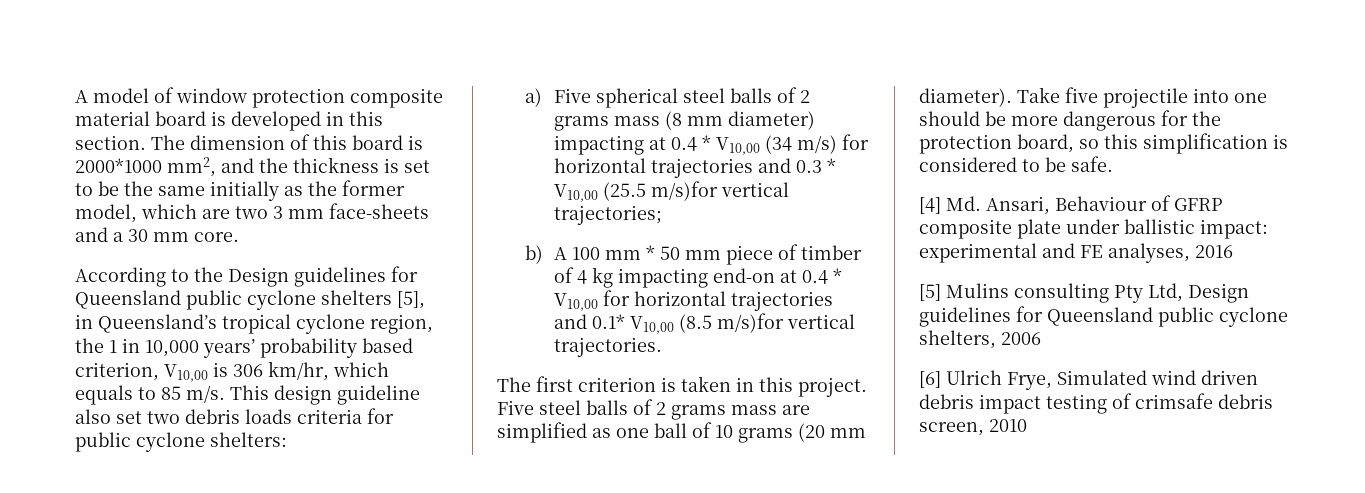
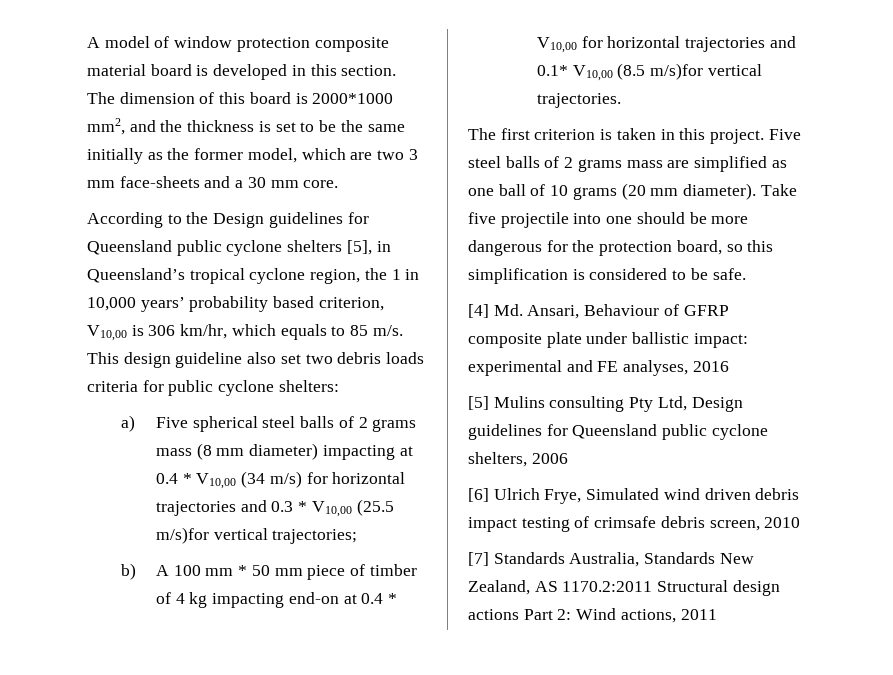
+ [7] Standards Australia, Standards New Zealand, AS 1170.2:2011 Structural design actions Part 2: Wind actions, 2011

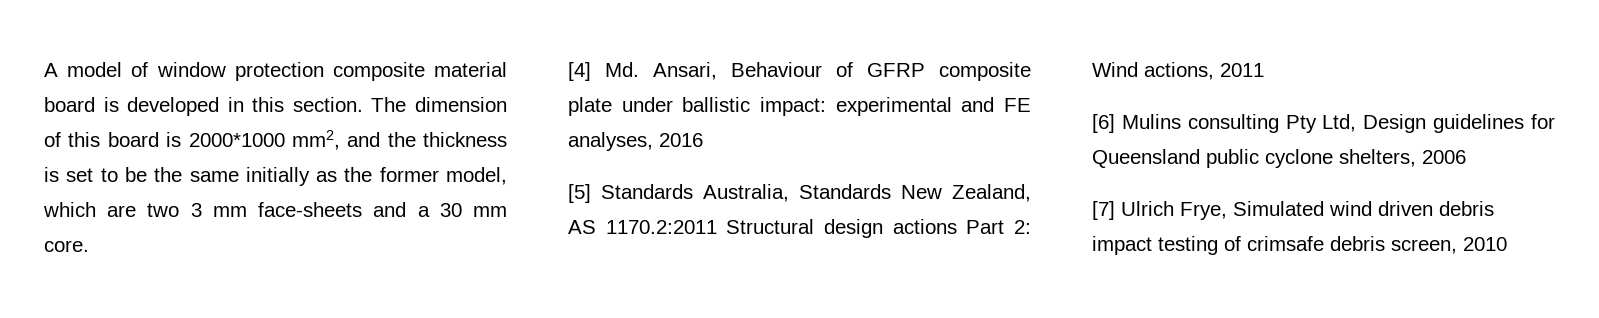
- According to the Design guidelines for Queensland public cyclone shelters [5], in Queensland’s tropical cyclone region, the 1 in 10,000 years’ probability based criterion, V10,00 is 306 km/hr, which equals to 85 m/s. This design guideline also set two debris loads criteria for public cyclone shelters:
- a) Five spherical steel balls of 2 grams mass (8 mm diameter) impacting at 0.4 * V10,00 (34 m/s) for horizontal trajectories and 0.3 * V10,00 (25.5 m/s)for vertical trajectories;
- b) A 100 mm * 50 mm piece of timber of 4 kg impacting end-on at 0.4 * V10,00 for horizontal trajectories and 0.1* V10,00 (8.5 m/s)for vertical trajectories.
- The first criterion is taken in this project. Five steel balls of 2 grams mass are simplified as one ball of 10 grams (20 mm diameter). Take five projectile into one should be more dangerous for the protection board, so this simplification is considered to be safe.
- [5] Mulins consulting Pty Ltd, Design guidelines for Queensland public cyclone shelters, 2006
- [6] Ulrich Frye, Simulated wind driven debris impact testing of crimsafe debris screen, 2010
- [7] Standards Australia, Standards New Zealand, AS 1170.2:2011 Structural design actions Part 2: Wind actions, 2011
+ [5] Standards Australia, Standards New Zealand, AS 1170.2:2011 Structural design actions Part 2: Wind actions, 2011
+ [6] Mulins consulting Pty Ltd, Design guidelines for Queensland public cyclone shelters, 2006
+ [7] Ulrich Frye, Simulated wind driven debris impact testing of crimsafe debris screen, 2010

